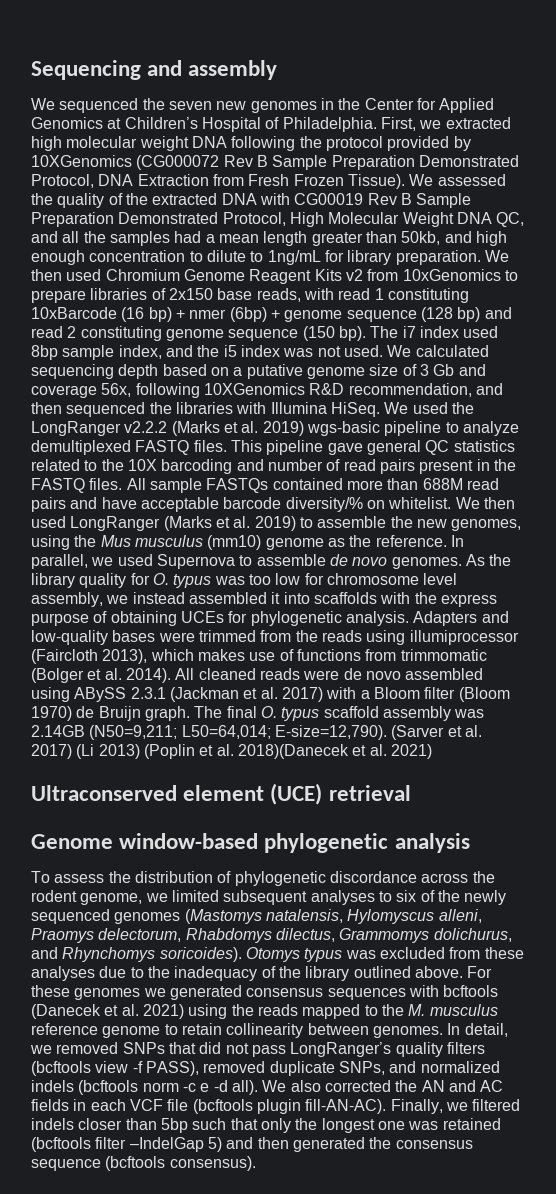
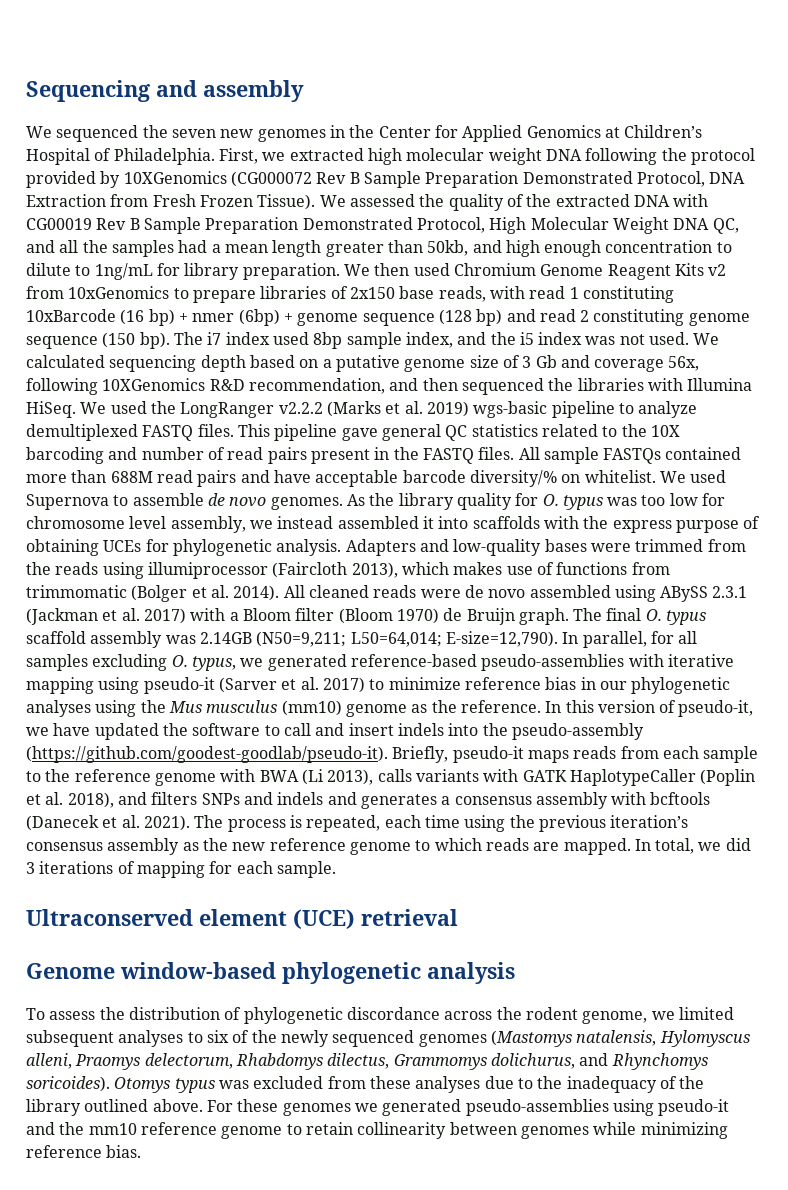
- We then used LongRanger (Marks et al. 2019) to assemble the new genomes, using the Mus musculus (mm10) genome as the reference. In parallel, we used Supernova to assemble de novo genomes.
+ We used Supernova to assemble de novo genomes.
- (Sarver et al. 2017) (Li 2013) (Poplin et al. 2018)(Danecek et al. 2021)
+ In parallel, for all samples excluding O. typus, we generated reference-based pseudo-assemblies with iterative mapping using pseudo-it (Sarver et al. 2017) to minimize reference bias in our phylogenetic analyses using the Mus musculus (mm10) genome as the reference. In this version of pseudo-it, we have updated the software to call and insert indels into the pseudo-assembly (https://github.com/goodest-goodlab/pseudo-it). Briefly, pseudo-it maps reads from each sample to the reference genome with BWA (Li 2013), calls variants with GATK HaplotypeCaller (Poplin et al. 2018), and filters SNPs and indels and generates a consensus assembly with bcftools (Danecek et al. 2021). The process is repeated, each time using the previous iteration’s consensus assembly as the new reference genome to which reads are mapped. In total, we did 3 iterations of mapping for each sample.
- For these genomes we generated consensus sequences with bcftools (Danecek et al. 2021) using the reads mapped to the M. musculus reference genome to retain collinearity between genomes. In detail, we removed SNPs that did not pass LongRanger’s quality filters (bcftools view -f PASS), removed duplicate SNPs, and normalized indels (bcftools norm -c e -d all). We also corrected the AN and AC fields in each VCF file (bcftools plugin fill-AN-AC). Finally, we filtered indels closer than 5bp such that only the longest one was retained (bcftools filter –IndelGap 5) and then generated the consensus sequence (bcftools consensus).
+ For these genomes we generated pseudo-assemblies using pseudo-it and the mm10 reference genome to retain collinearity between genomes while minimizing reference bias.

